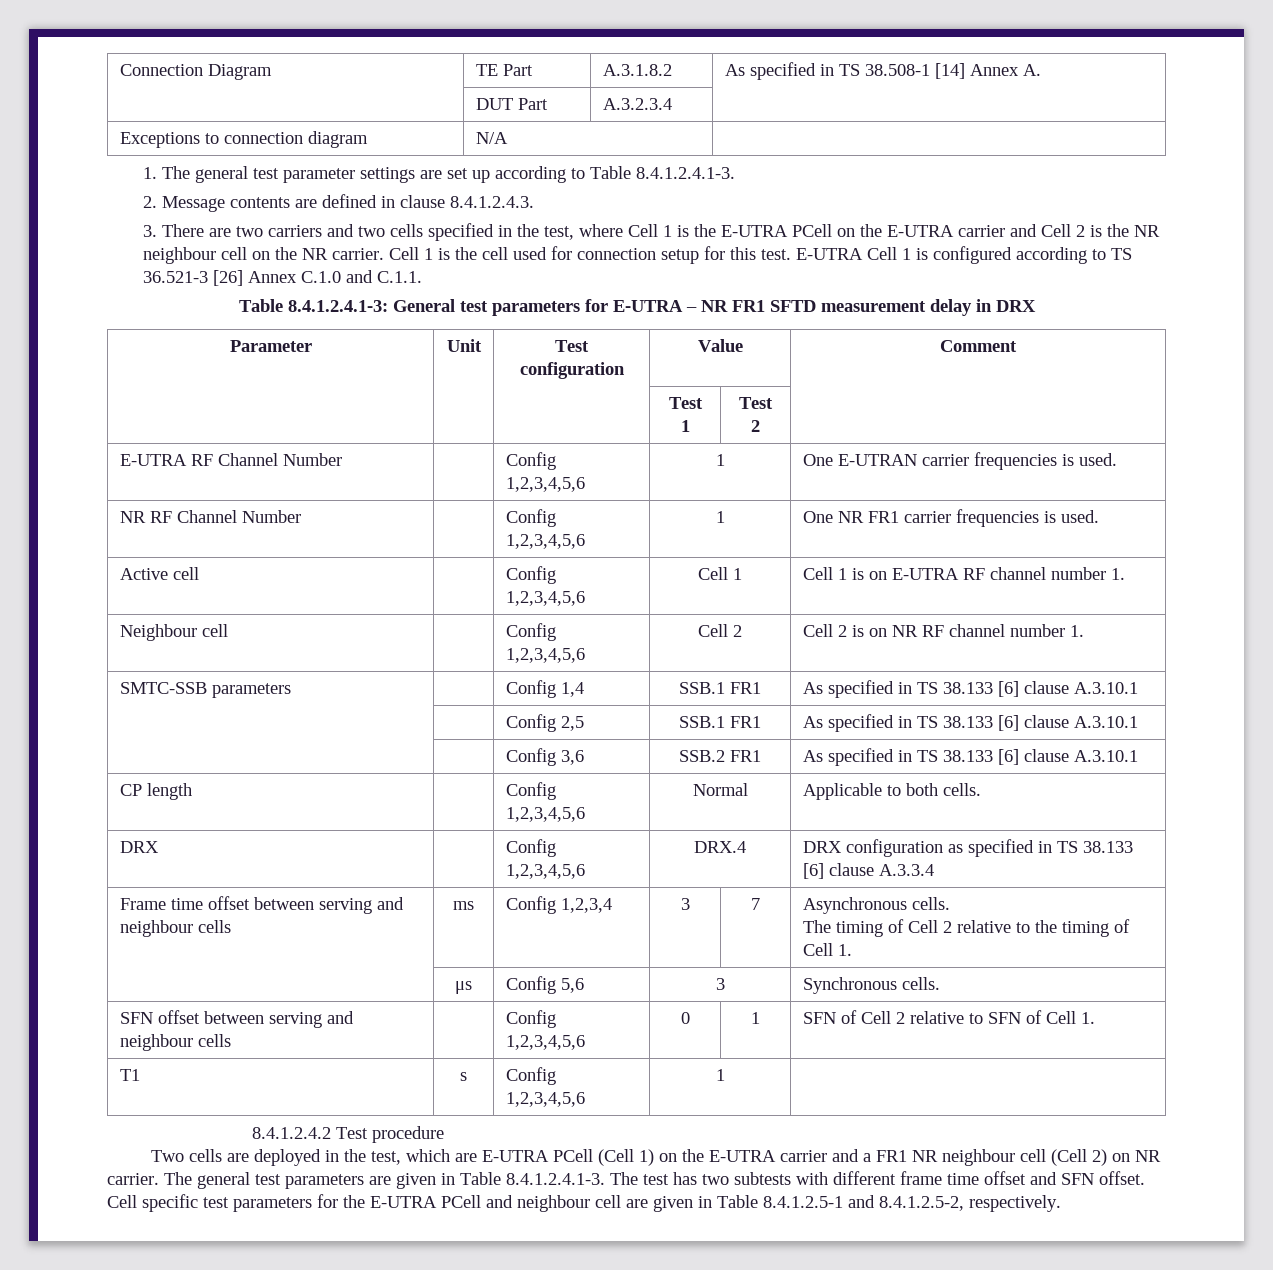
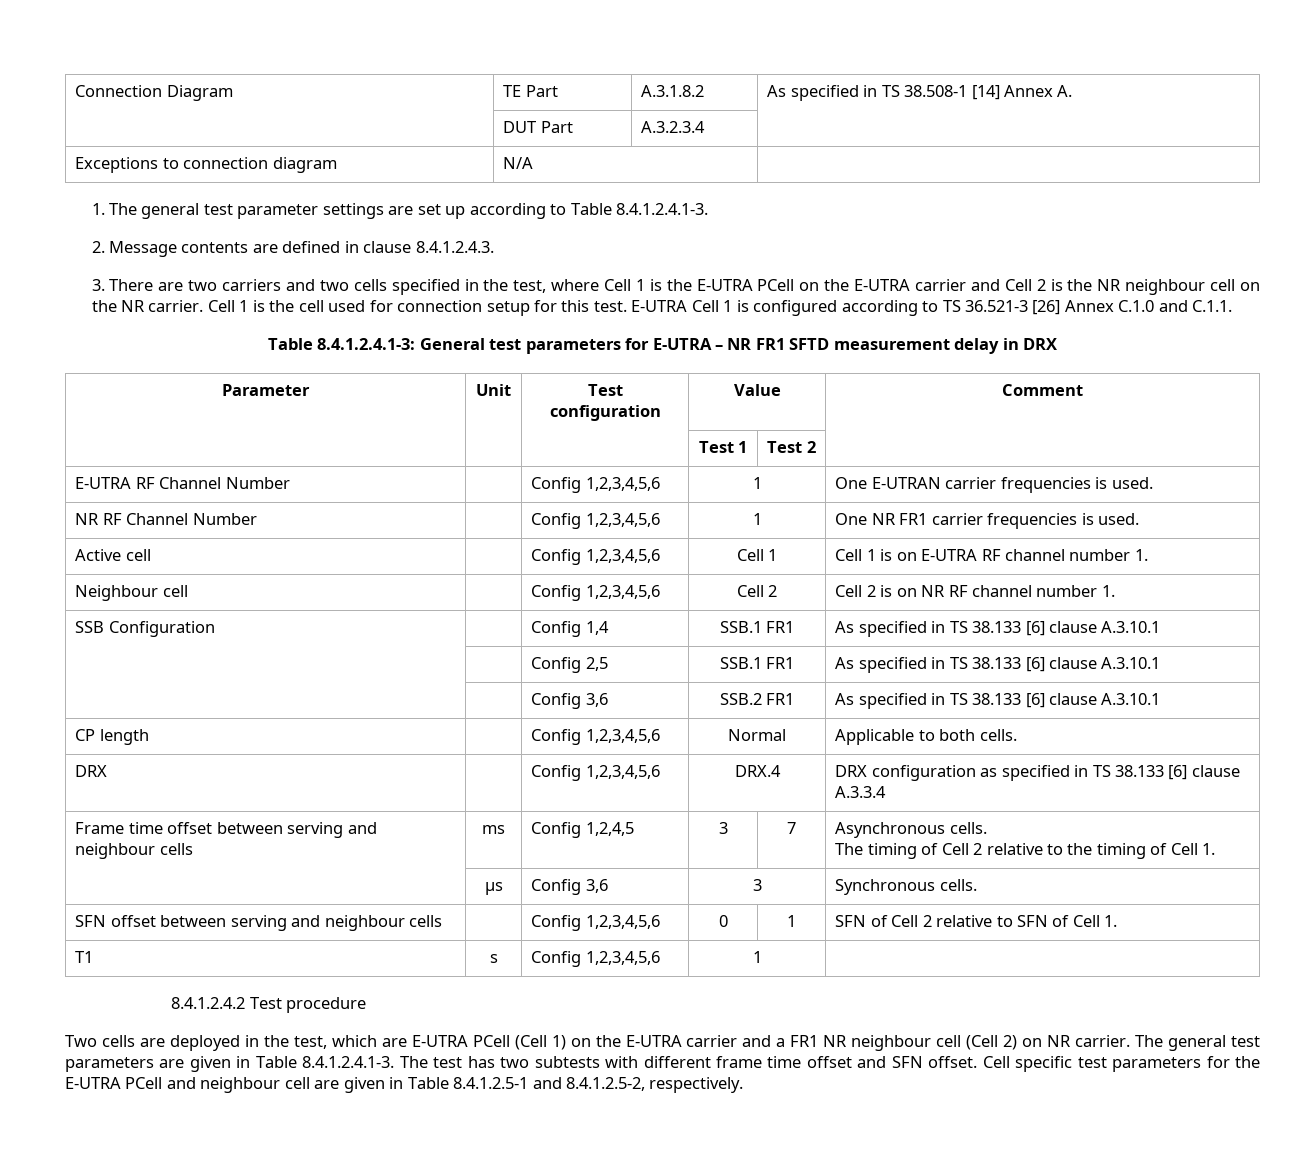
- SMTC-SSB parameters | | Config 1,4 | SSB.1 FR1 | As specified in TS 38.133 [6] clause A.3.10.1
+ SSB Configuration | | Config 1,4 | SSB.1 FR1 | As specified in TS 38.133 [6] clause A.3.10.1
- Frame time offset between serving and neighbour cells | ms | Config 1,2,3,4 | 3 | 7 | Asynchronous cells.
+ Frame time offset between serving and neighbour cells | ms | Config 1,2,4,5 | 3 | 7 | Asynchronous cells.
- | μs | Config 5,6 | 3 | Synchronous cells.
+ | μs | Config 3,6 | 3 | Synchronous cells.

